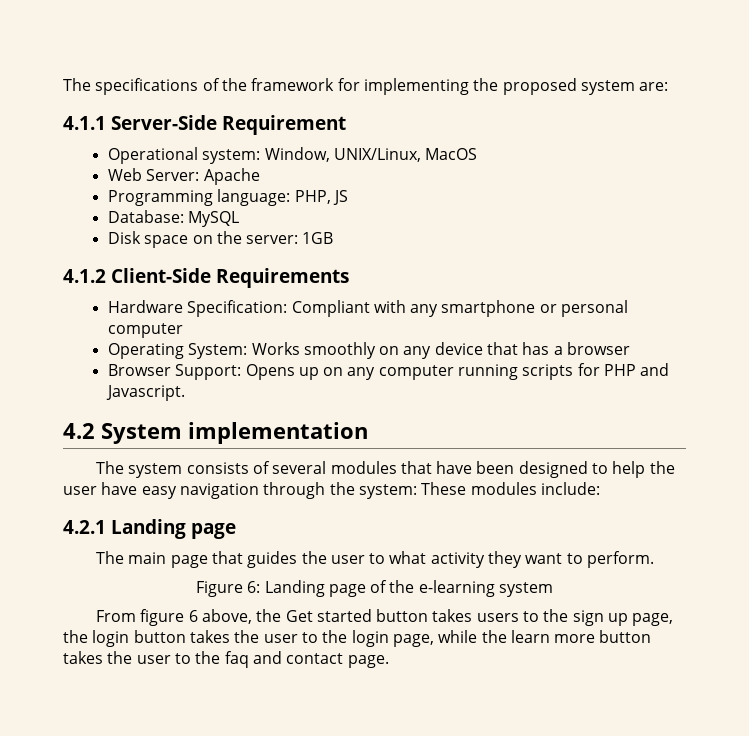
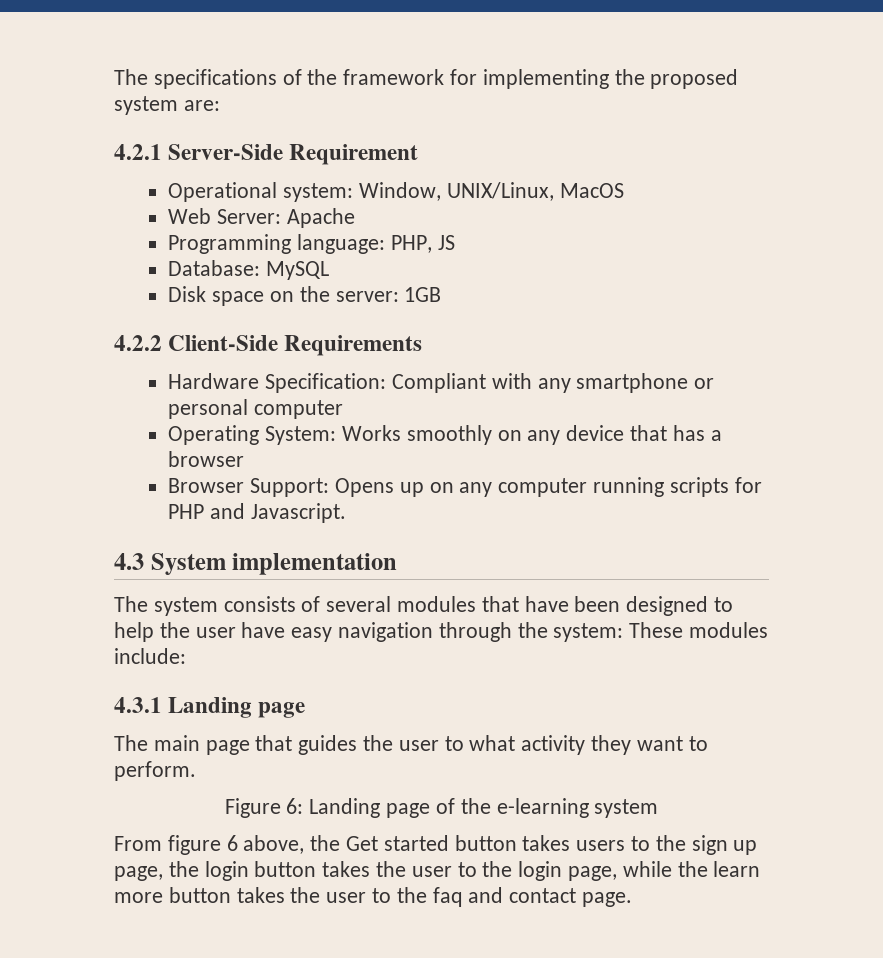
- 4.1.1 Server-Side Requirement
+ 4.2.1 Server-Side Requirement
- 4.1.2 Client-Side Requirements
+ 4.2.2 Client-Side Requirements
- 4.2 System implementation
+ 4.3 System implementation
- 4.2.1 Landing page
+ 4.3.1 Landing page

